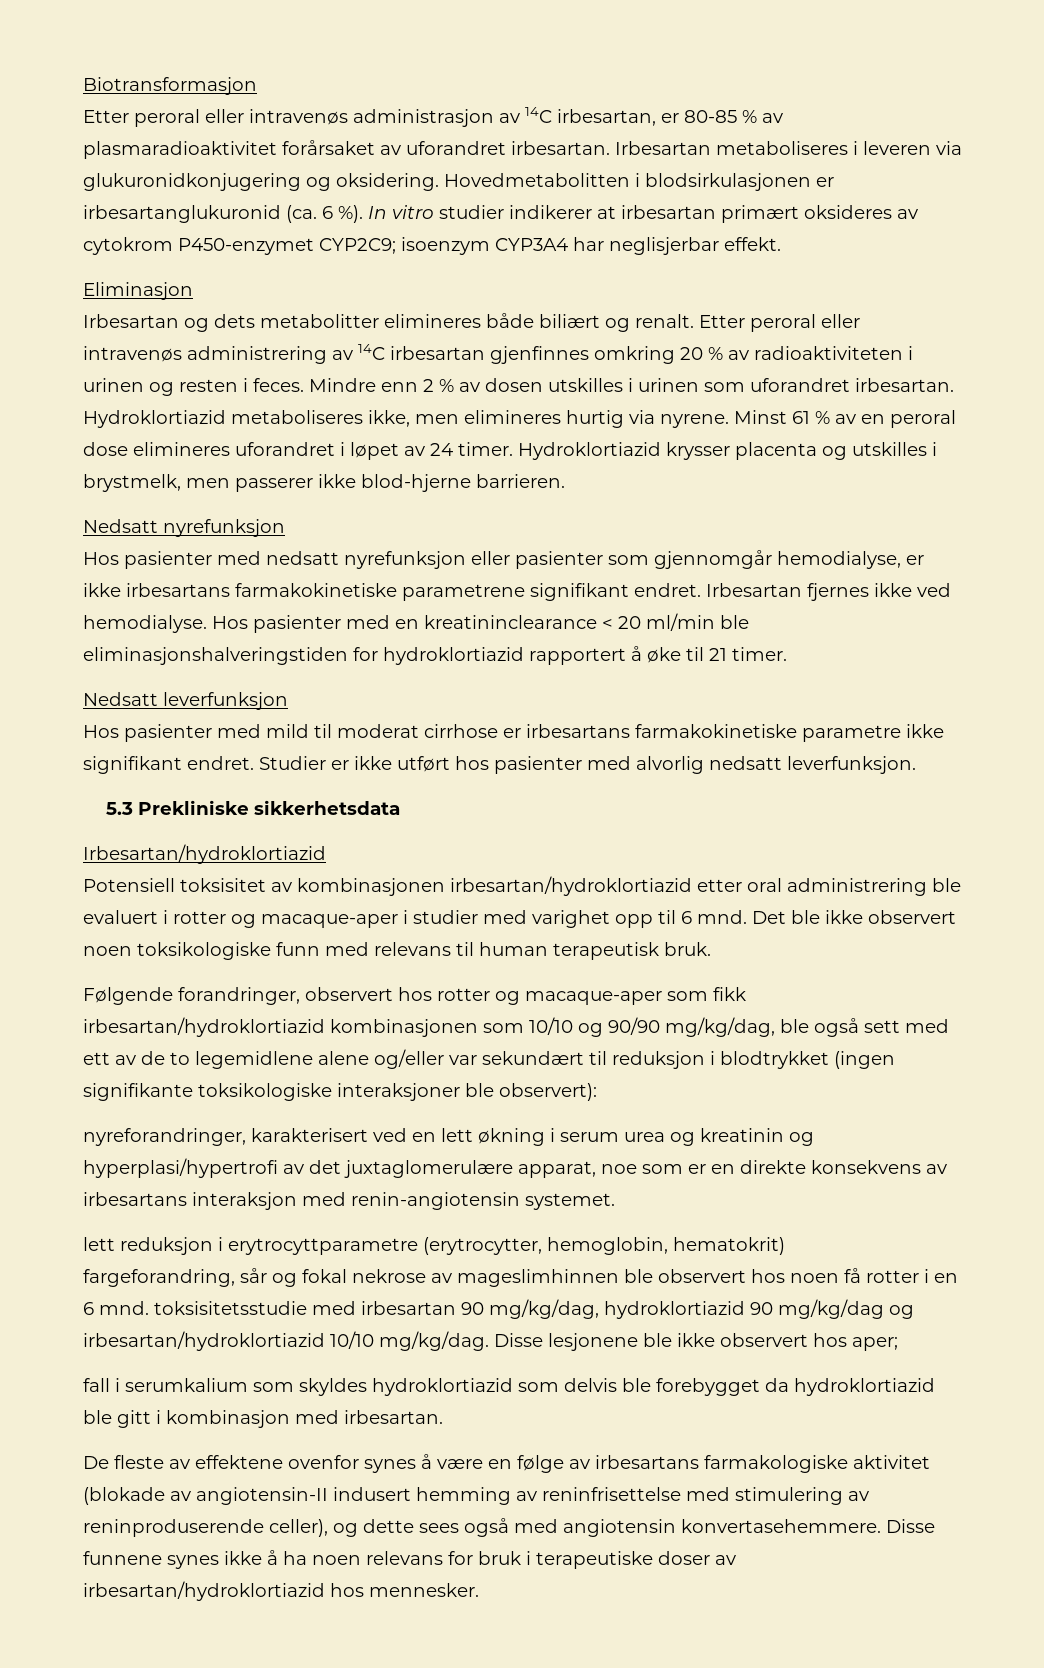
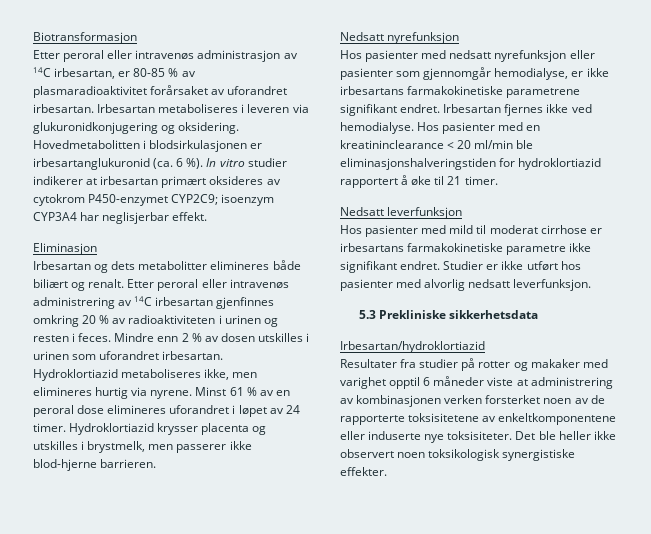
- Potensiell toksisitet av kombinasjonen irbesartan/hydroklortiazid etter oral administrering ble evaluert i rotter og macaque-aper i studier med varighet opp til 6 mnd.
+ Resultater fra studier på rotter og makaker med varighet opptil 6 måneder viste at administrering av kombinasjonen verken forsterket noen av de rapporterte toksisitetene av enkeltkomponentene eller induserte nye toksisiteter.
- Det ble ikke observert noen toksikologiske funn med relevans til human terapeutisk bruk.
- Følgende forandringer, observert hos rotter og macaque-aper som fikk irbesartan/hydroklortiazid kombinasjonen som 10/10 og 90/90 mg/kg/dag, ble også sett med ett av de to legemidlene alene og/eller var sekundært til reduksjon i blodtrykket (ingen signifikante toksikologiske interaksjoner ble observert):
- nyreforandringer, karakterisert ved en lett økning i serum urea og kreatinin og hyperplasi/hypertrofi av det juxtaglomerulære apparat, noe som er en direkte konsekvens av irbesartans interaksjon med renin-angiotensin systemet.
- lett reduksjon i erytrocyttparametre (erytrocytter, hemoglobin, hematokrit)
- fargeforandring, sår og fokal nekrose av mageslimhinnen ble observert hos noen få rotter i en 6 mnd. toksisitetsstudie med irbesartan 90 mg/kg/dag, hydroklortiazid 90 mg/kg/dag og irbesartan/hydroklortiazid 10/10 mg/kg/dag. Disse lesjonene ble ikke observert hos aper;
- fall i serumkalium som skyldes hydroklortiazid som delvis ble forebygget da hydroklortiazid ble gitt i kombinasjon med irbesartan.
- De fleste av effektene ovenfor synes å være en følge av irbesartans farmakologiske aktivitet (blokade av angiotensin-II indusert hemming av reninfrisettelse med stimulering av reninproduserende celler), og dette sees også med angiotensin konvertasehemmere. Disse funnene synes ikke å ha noen relevans for bruk i terapeutiske doser av irbesartan/hydroklortiazid hos mennesker.
+ Det ble heller ikke observert noen toksikologisk synergistiske effekter.

